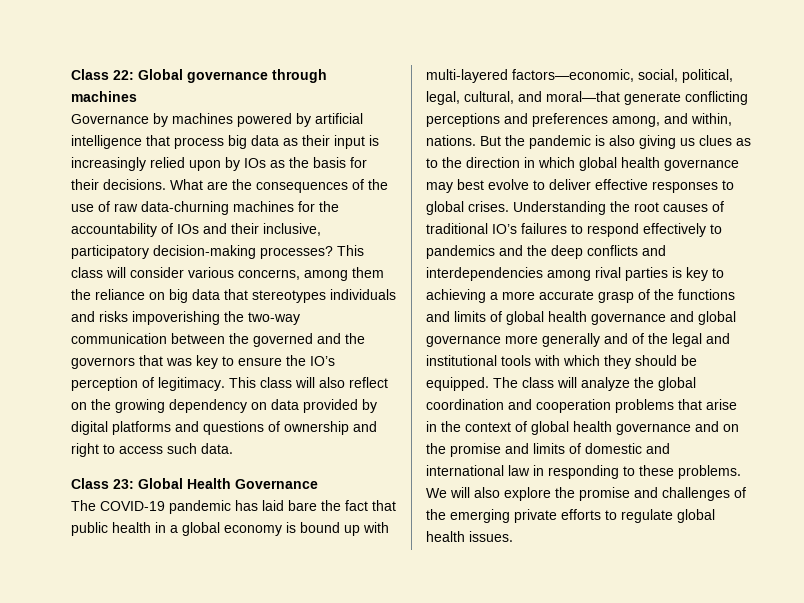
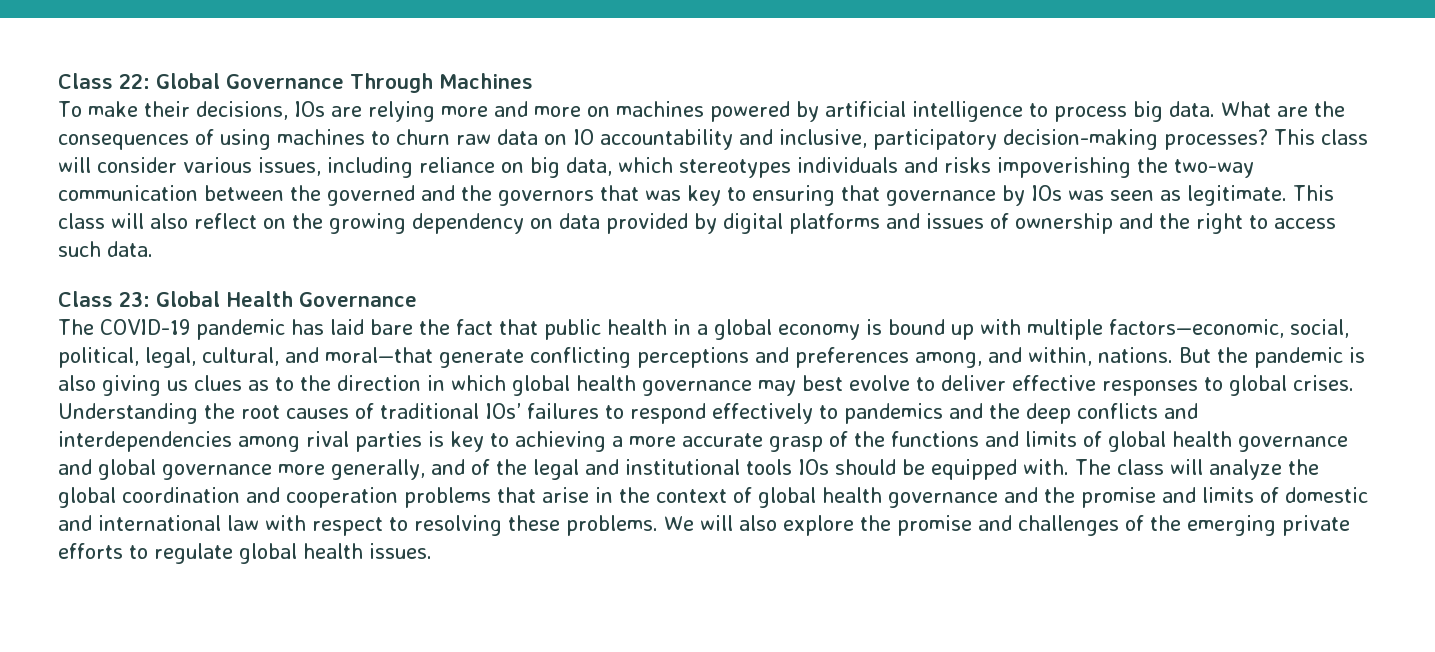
- Class 22: Global governance through machines
- Governance by machines powered by artificial intelligence that process big data as their input is increasingly relied upon by IOs as the basis for their decisions.
+ Class 22: Global Governance Through Machines
+ To make their decisions, IOs are relying more and more on machines powered by artificial intelligence to process big data.
- What are the consequences of the use of raw data-churning machines for the accountability of IOs and their inclusive, participatory decision-making processes?
+ What are the consequences of using machines to churn raw data on IO accountability and inclusive, participatory decision-making processes?
- This class will consider various concerns, among them the reliance on big data that stereotypes individuals and risks impoverishing the two-way communication between the governed and the governors that was key to ensure the IO’s perception of legitimacy.
+ This class will consider various issues, including reliance on big data, which stereotypes individuals and risks impoverishing the two-way communication between the governed and the governors that was key to ensuring that governance by IOs was seen as legitimate.
- This class will also reflect on the growing dependency on data provided by digital platforms and questions of ownership and right to access such data.
+ This class will also reflect on the growing dependency on data provided by digital platforms and issues of ownership and the right to access such data.
- The COVID-19 pandemic has laid bare the fact that public health in a global economy is bound up with multi-layered factors—economic, social, political, legal, cultural, and moral—that generate conflicting perceptions and preferences among, and within, nations.
+ The COVID-19 pandemic has laid bare the fact that public health in a global economy is bound up with multiple factors—economic, social, political, legal, cultural, and moral—that generate conflicting perceptions and preferences among, and within, nations.
- Understanding the root causes of traditional IO’s failures to respond effectively to pandemics and the deep conflicts and interdependencies among rival parties is key to achieving a more accurate grasp of the functions and limits of global health governance and global governance more generally and of the legal and institutional tools with which they should be equipped.
+ Understanding the root causes of traditional IOs’ failures to respond effectively to pandemics and the deep conflicts and interdependencies among rival parties is key to achieving a more accurate grasp of the functions and limits of global health governance and global governance more generally, and of the legal and institutional tools IOs should be equipped with.
- The class will analyze the global coordination and cooperation problems that arise in the context of global health governance and on the promise and limits of domestic and international law in responding to these problems.
+ The class will analyze the global coordination and cooperation problems that arise in the context of global health governance and the promise and limits of domestic and international law with respect to resolving these problems.

